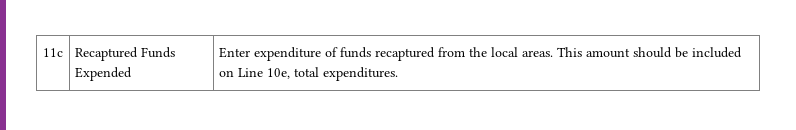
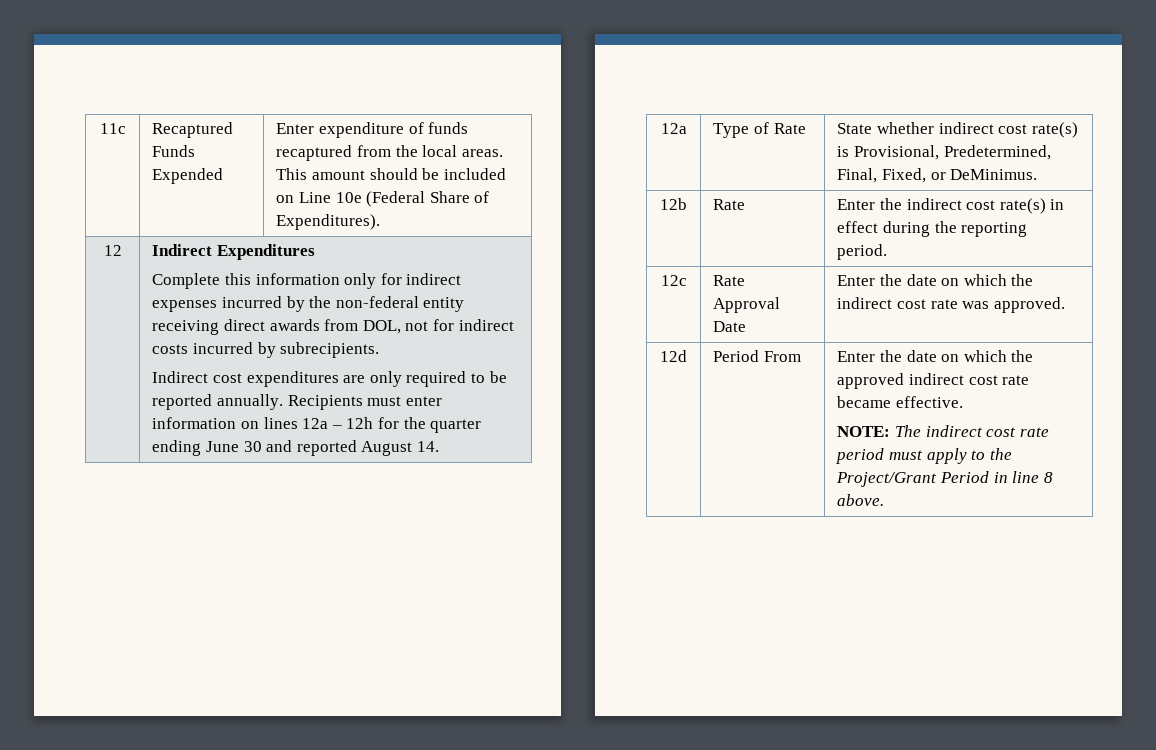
- 11c | Recaptured Funds Expended | Enter expenditure of funds recaptured from the local areas. This amount should be included on Line 10e, total expenditures.
+ 11c | Recaptured Funds Expended | Enter expenditure of funds recaptured from the local areas. This amount should be included on Line 10e (Federal Share of Expenditures).
+ 12 | Indirect Expenditures
+ Complete this information only for indirect expenses incurred by the non-federal entity receiving direct awards from DOL, not for indirect costs incurred by subrecipients.
+ Indirect cost expenditures are only required to be reported annually. Recipients must enter information on lines 12a – 12h for the quarter ending June 30 and reported August 14.
+ 12a | Type of Rate | State whether indirect cost rate(s) is Provisional, Predetermined, Final, Fixed, or DeMinimus.
+ 12b | Rate | Enter the indirect cost rate(s) in effect during the reporting period.
+ 12c | Rate Approval Date | Enter the date on which the indirect cost rate was approved.
+ 12d | Period From | Enter the date on which the approved indirect cost rate became effective.
+ NOTE: The indirect cost rate period must apply to the Project/Grant Period in line 8 above.

